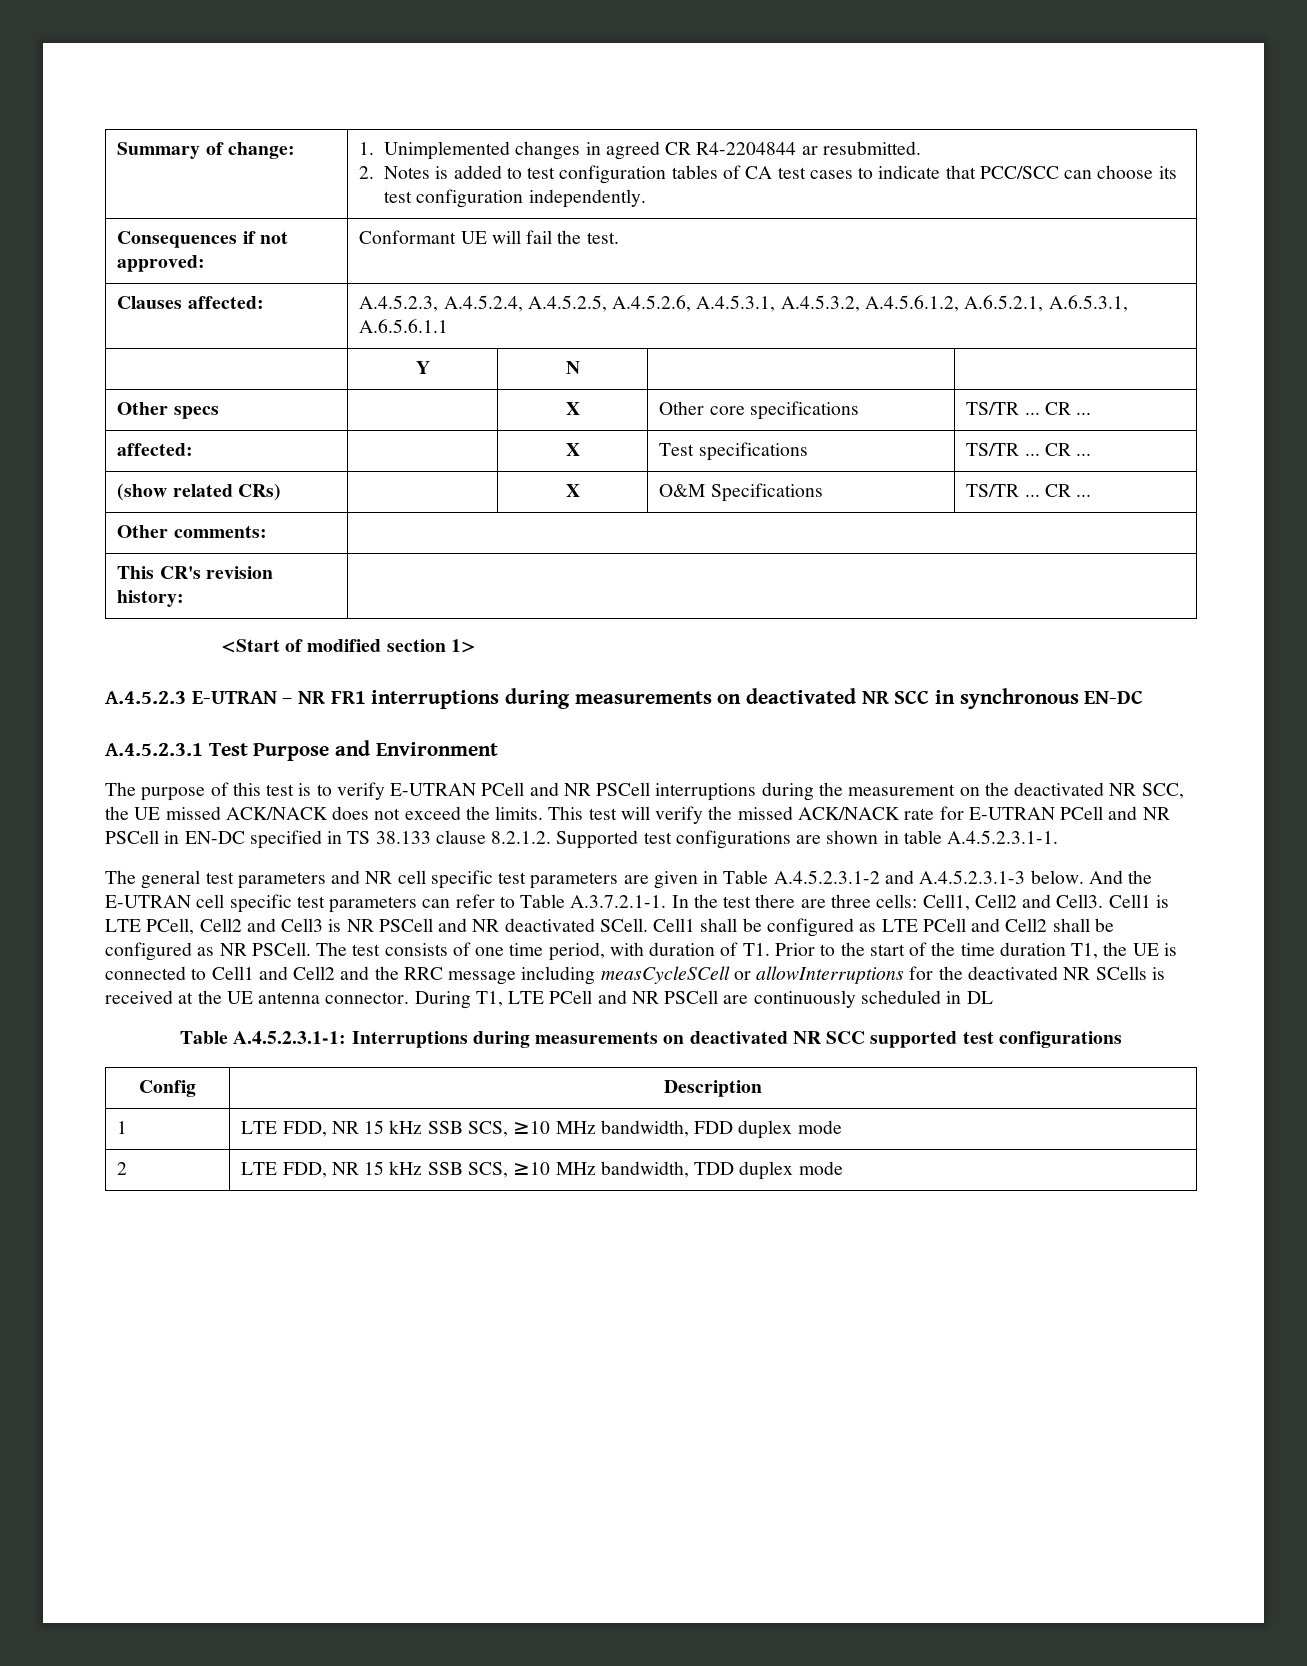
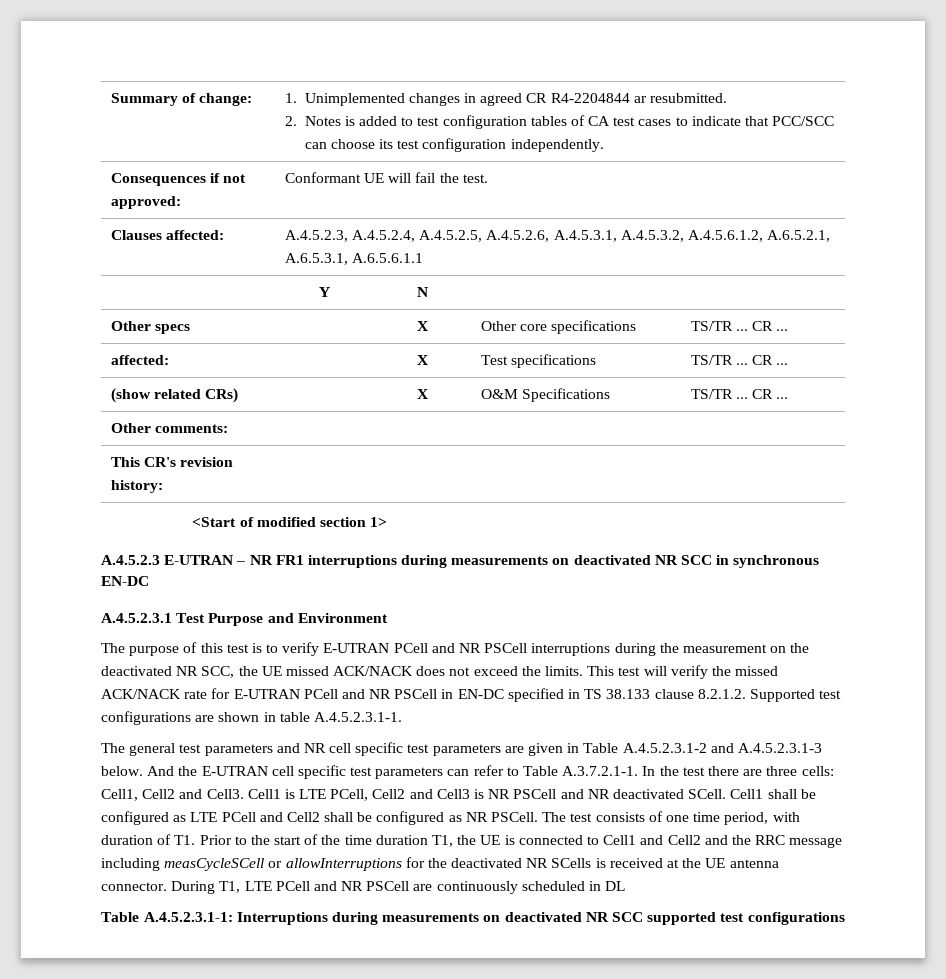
- Config | Description
- 1 | LTE FDD, NR 15 kHz SSB SCS, ≥10 MHz bandwidth, FDD duplex mode
- 2 | LTE FDD, NR 15 kHz SSB SCS, ≥10 MHz bandwidth, TDD duplex mode

